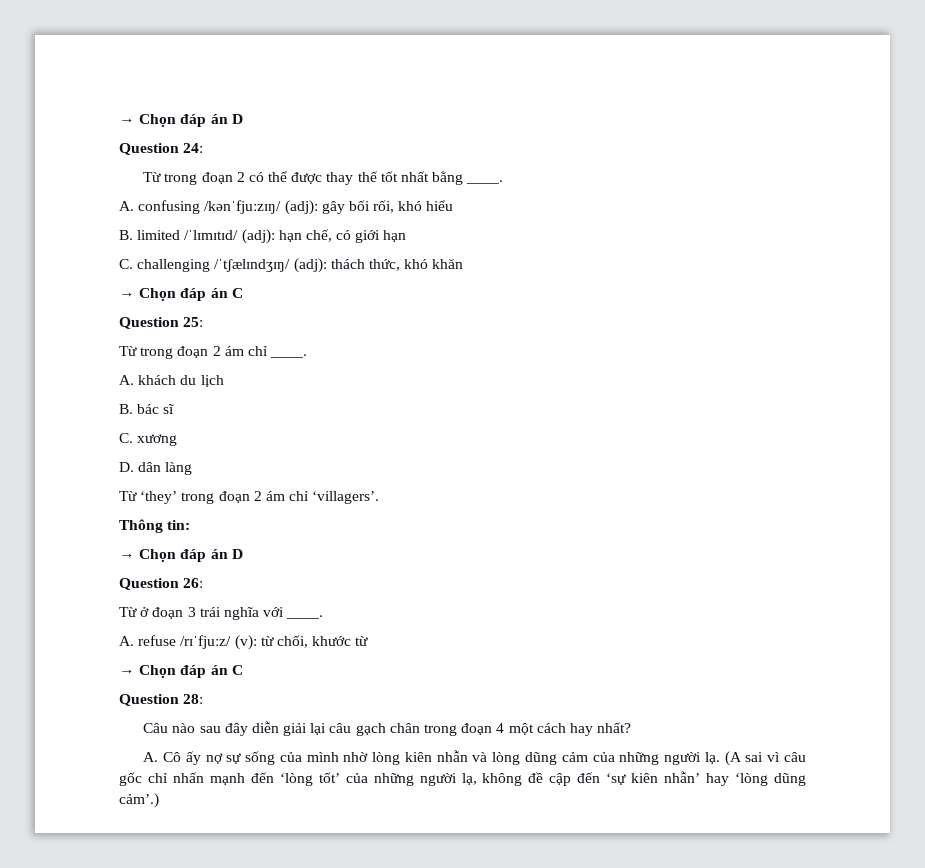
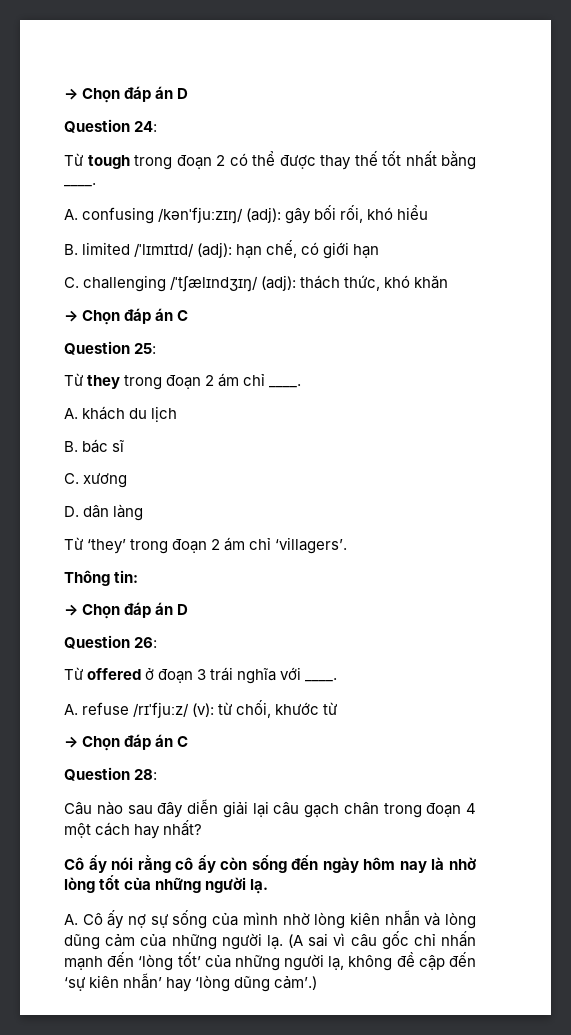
- Từ trong đoạn 2 có thể được thay thế tốt nhất bằng ____.
+ Từ tough trong đoạn 2 có thể được thay thế tốt nhất bằng ____.
- Từ trong đoạn 2 ám chỉ ____.
+ Từ they trong đoạn 2 ám chỉ ____.
- Từ ở đoạn 3 trái nghĩa với ____.
+ Từ offered ở đoạn 3 trái nghĩa với ____.
+ Cô ấy nói rằng cô ấy còn sống đến ngày hôm nay là nhờ lòng tốt của những người lạ.

